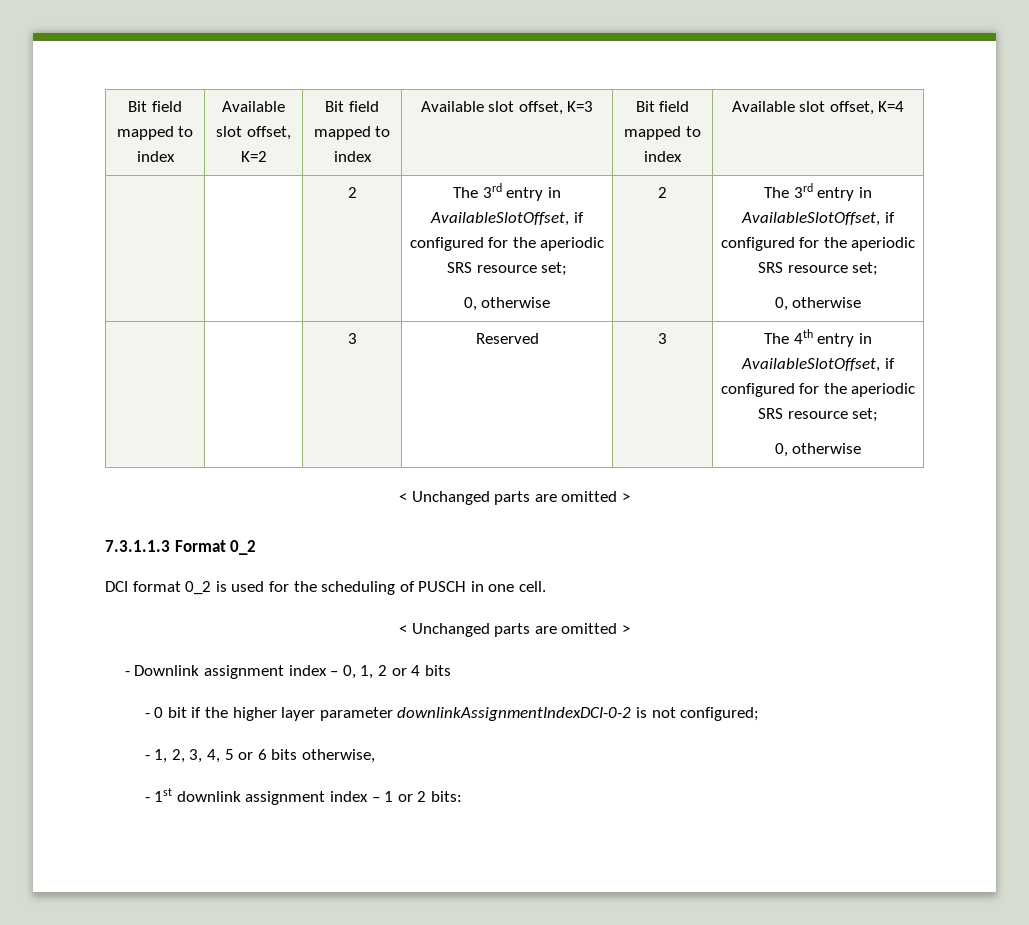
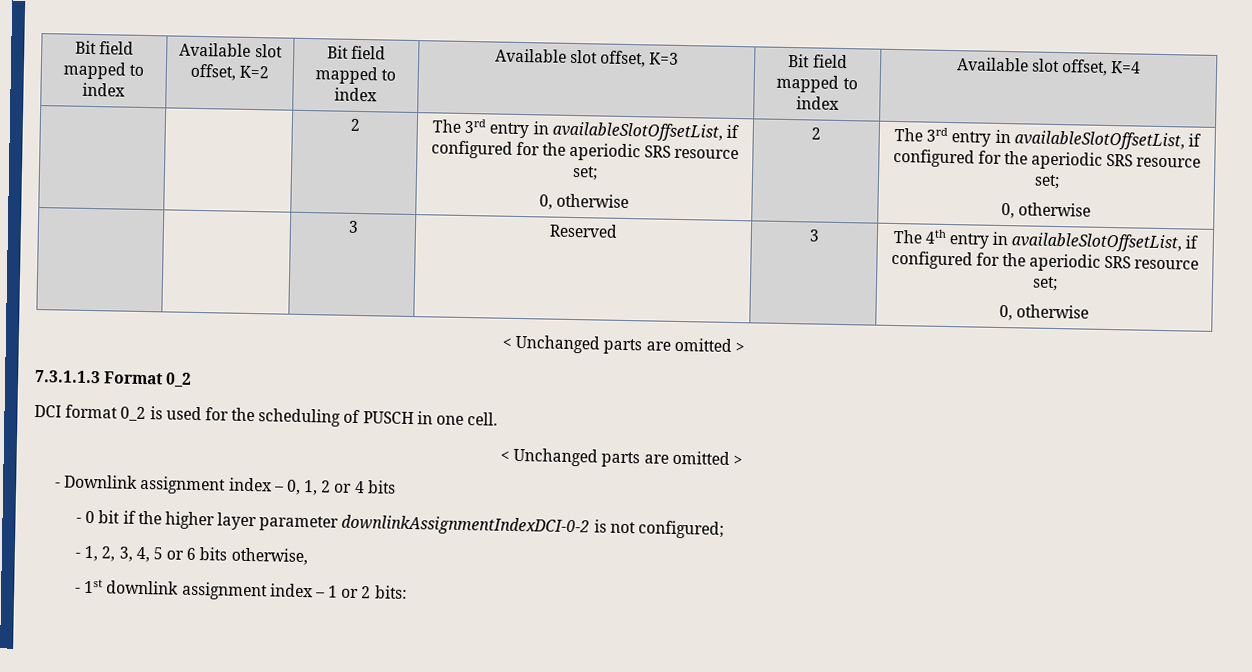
- | | 2 | The 3rd entry in AvailableSlotOffset, if configured for the aperiodic SRS resource set;
- 0, otherwise | 2 | The 3rd entry in AvailableSlotOffset, if configured for the aperiodic SRS resource set;
+ | | 2 | The 3rd entry in availableSlotOffsetList, if configured for the aperiodic SRS resource set;
+ 0, otherwise | 2 | The 3rd entry in availableSlotOffsetList, if configured for the aperiodic SRS resource set;
- | | 3 | Reserved | 3 | The 4th entry in AvailableSlotOffset, if configured for the aperiodic SRS resource set;
+ | | 3 | Reserved | 3 | The 4th entry in availableSlotOffsetList, if configured for the aperiodic SRS resource set;

